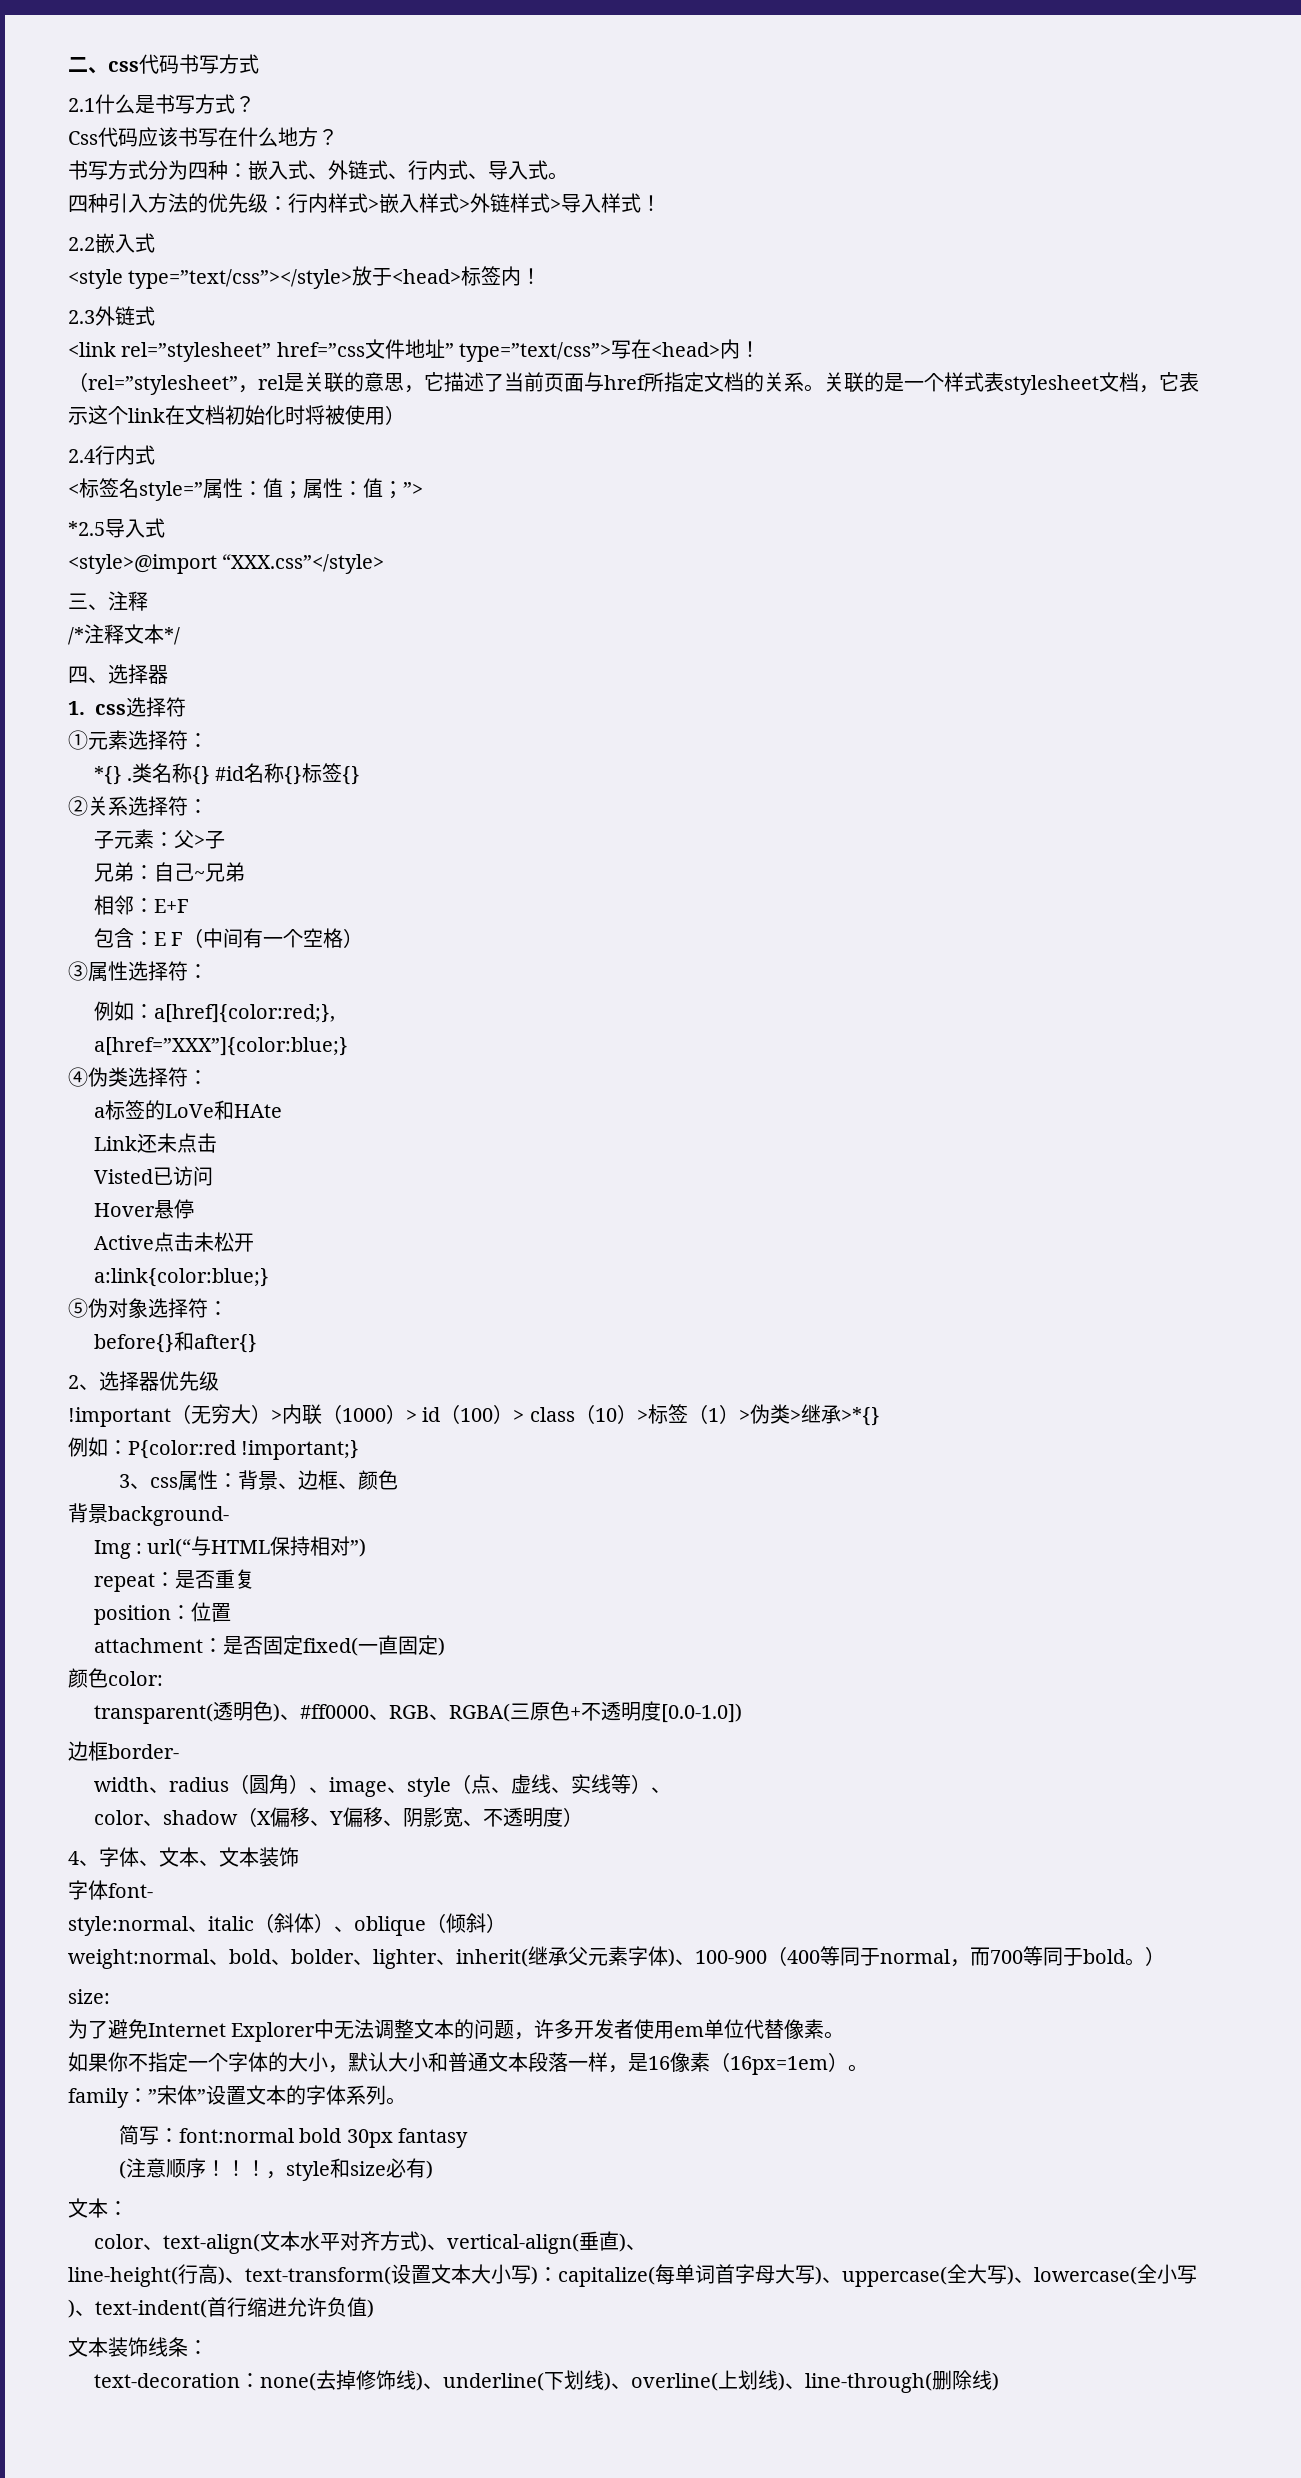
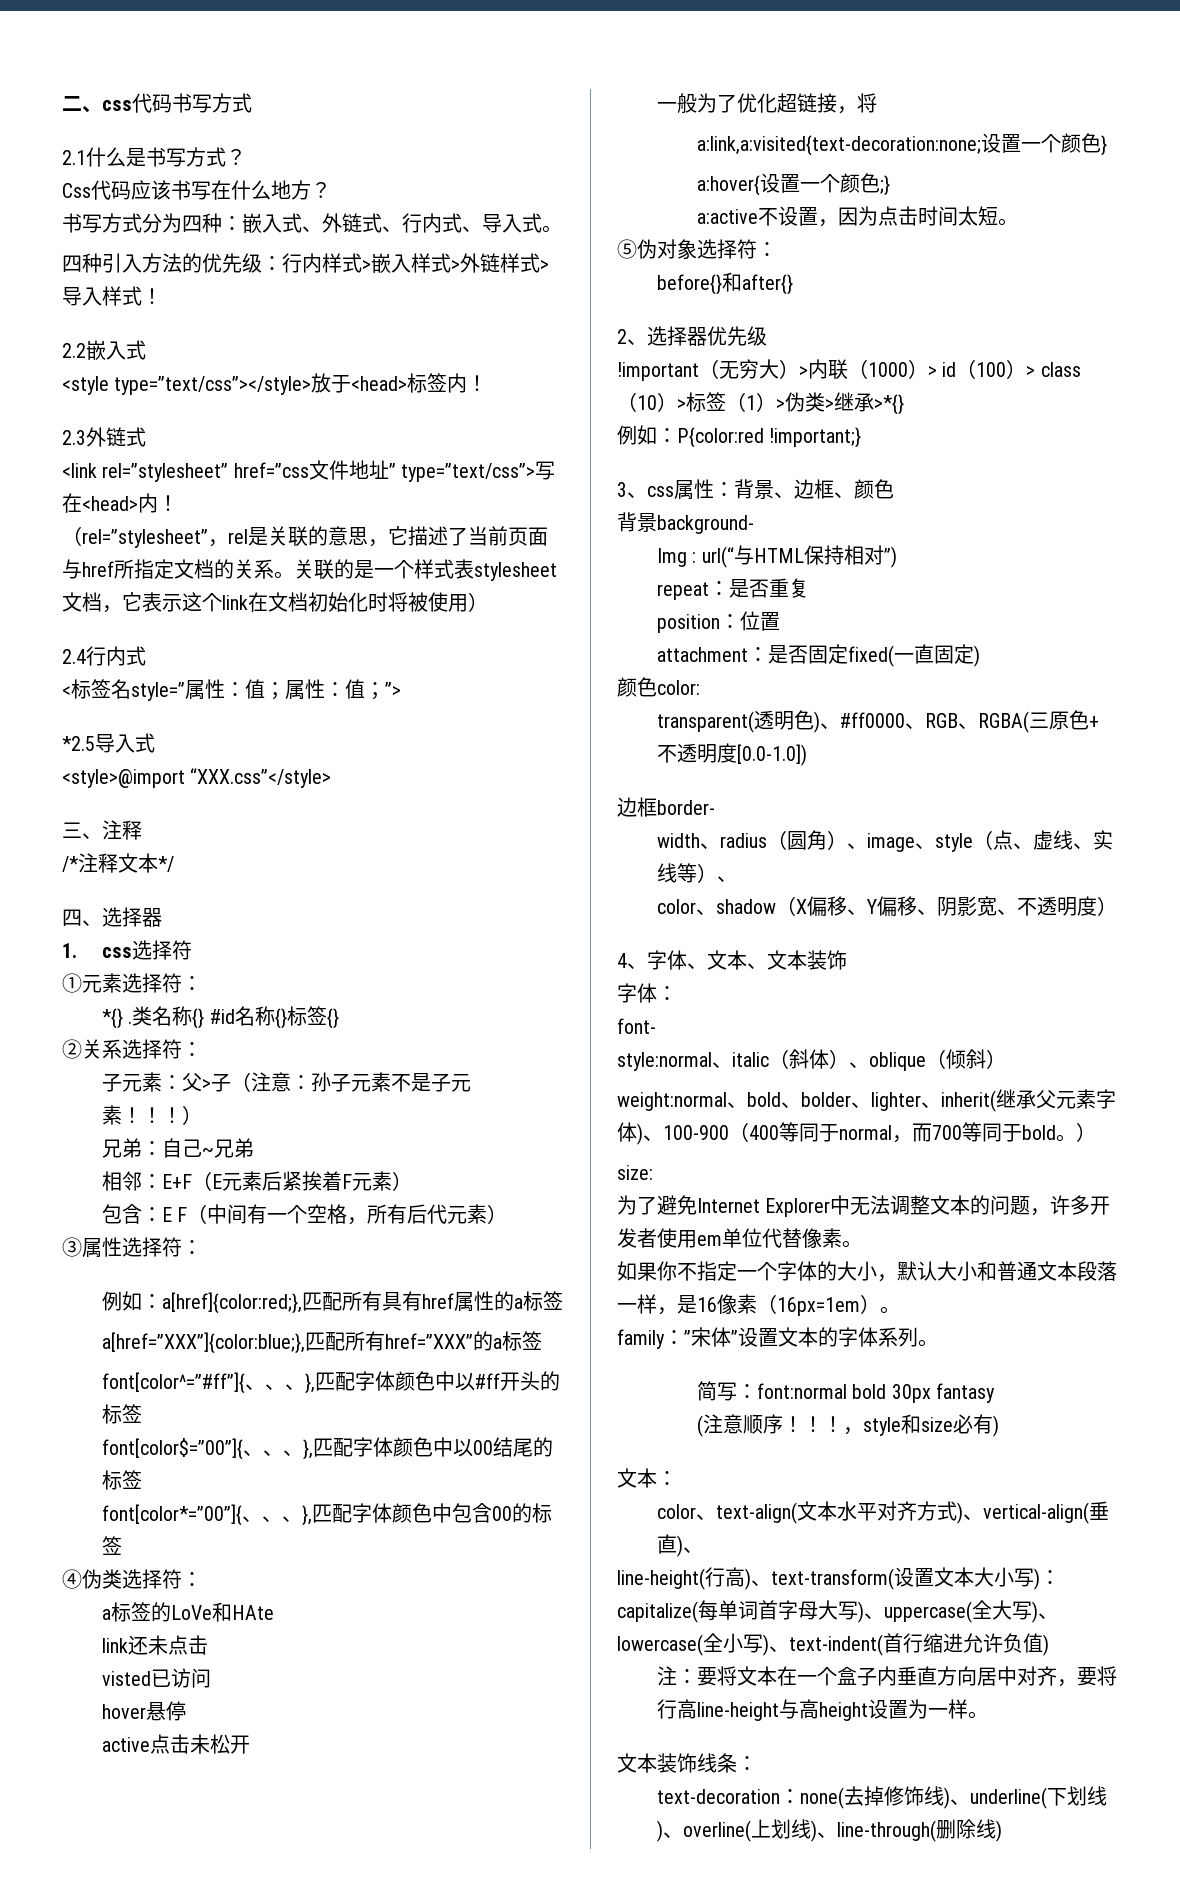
- 子元素：父>子
+ 子元素：父>子（注意：孙子元素不是子元素！！！）
- 相邻：E+F
+ 相邻：E+F（E元素后紧挨着F元素）
- 包含：E F（中间有一个空格）
+ 包含：E F（中间有一个空格，所有后代元素）
- 例如：a[href]{color:red;},
- a[href=”XXX”]{color:blue;}
+ 例如：a[href]{color:red;},匹配所有具有href属性的a标签
+ a[href=”XXX”]{color:blue;},匹配所有href=”XXX”的a标签
+ font[color^=”#ff”]{、、、},匹配字体颜色中以#ff开头的标签
+ font[color$=”00”]{、、、},匹配字体颜色中以00结尾的标签
+ font[color*=”00”]{、、、},匹配字体颜色中包含00的标签
- Link还未点击
+ link还未点击
- Visted已访问
+ visted已访问
- Hover悬停
+ hover悬停
- Active点击未松开
+ active点击未松开
- a:link{color:blue;}
+ 一般为了优化超链接，将
+ a:link,a:visited{text-decoration:none;设置一个颜色}
+ a:hover{设置一个颜色;}
+ a:active不设置，因为点击时间太短。
- 字体font-
+ 字体：
+ font-
+ 注：要将文本在一个盒子内垂直方向居中对齐，要将行高line-height与高height设置为一样。

